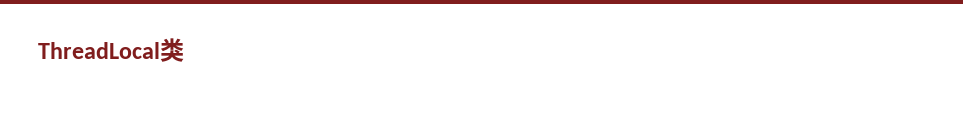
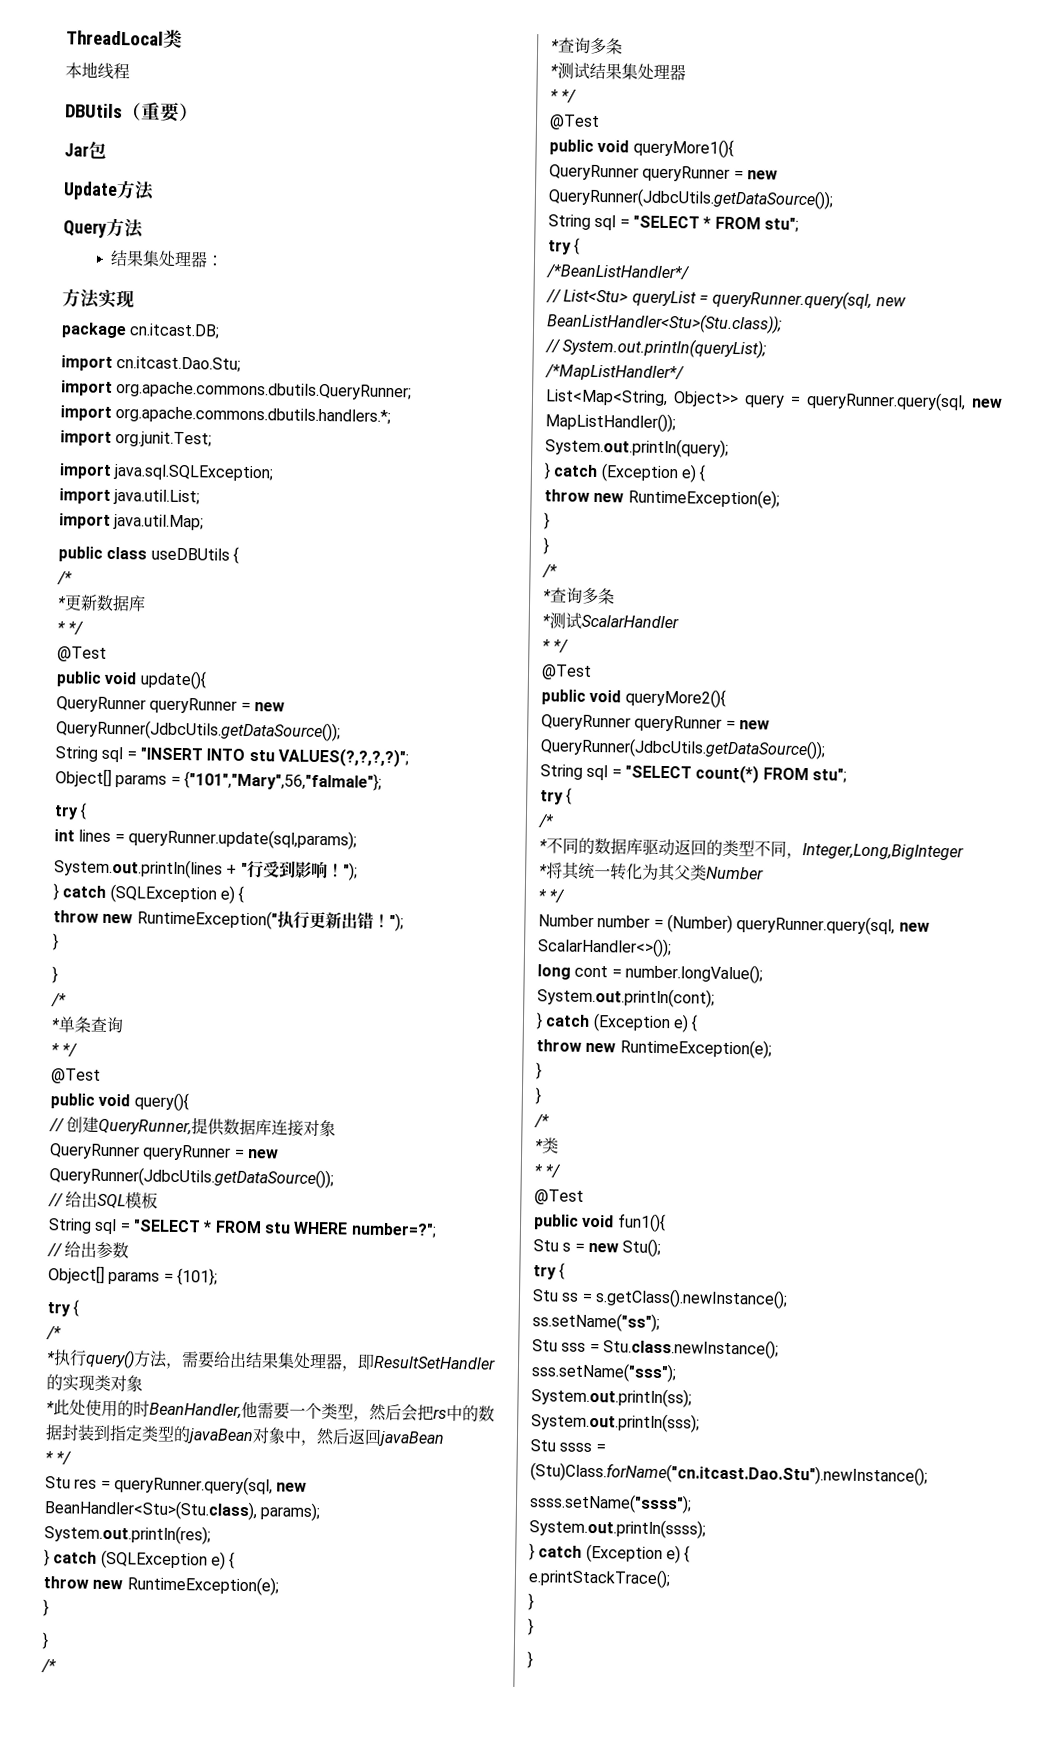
+ 本地线程
+ DBUtils（重要）
+ Jar包
+ Update方法
+ Query方法
+ 结果集处理器：
+ 方法实现
+ package cn.itcast.DB;
+ import cn.itcast.Dao.Stu;
+ import org.apache.commons.dbutils.QueryRunner;
+ import org.apache.commons.dbutils.handlers.*;
+ import org.junit.Test;
+ import java.sql.SQLException;
+ import java.util.List;
+ import java.util.Map;
+ public class useDBUtils {
+ /*
+ *更新数据库
+ * */
+ @Test
+ public void update(){
+ QueryRunner queryRunner = new QueryRunner(JdbcUtils.getDataSource());
+ String sql = "INSERT INTO stu VALUES(?,?,?,?)";
+ Object[] params = {"101","Mary",56,"falmale"};
+ try {
+ int lines = queryRunner.update(sql,params);
+ System.out.println(lines + "行受到影响！");
+ } catch (SQLException e) {
+ throw new RuntimeException("执行更新出错！");
+ }
+ }
+ /*
+ *单条查询
+ * */
+ @Test
+ public void query(){
+ // 创建QueryRunner,提供数据库连接对象
+ QueryRunner queryRunner = new QueryRunner(JdbcUtils.getDataSource());
+ // 给出SQL模板
+ String sql = "SELECT * FROM stu WHERE number=?";
+ // 给出参数
+ Object[] params = {101};
+ try {
+ /*
+ *执行query()方法，需要给出结果集处理器，即ResultSetHandler的实现类对象
+ *此处使用的时BeanHandler,他需要一个类型，然后会把rs中的数据封装到指定类型的javaBean对象中，然后返回javaBean
+ * */
+ Stu res = queryRunner.query(sql, new BeanHandler<Stu>(Stu.class), params);
+ System.out.println(res);
+ } catch (SQLException e) {
+ throw new RuntimeException(e);
+ }
+ }
+ /*
+ *查询多条
+ *测试结果集处理器
+ * */
+ @Test
+ public void queryMore1(){
+ QueryRunner queryRunner = new QueryRunner(JdbcUtils.getDataSource());
+ String sql = "SELECT * FROM stu";
+ try {
+ /*BeanListHandler*/
+ // List<Stu> queryList = queryRunner.query(sql, new BeanListHandler<Stu>(Stu.class));
+ // System.out.println(queryList);
+ /*MapListHandler*/
+ List<Map<String, Object>> query = queryRunner.query(sql, new MapListHandler());
+ System.out.println(query);
+ } catch (Exception e) {
+ throw new RuntimeException(e);
+ }
+ }
+ /*
+ *查询多条
+ *测试ScalarHandler
+ * */
+ @Test
+ public void queryMore2(){
+ QueryRunner queryRunner = new QueryRunner(JdbcUtils.getDataSource());
+ String sql = "SELECT count(*) FROM stu";
+ try {
+ /*
+ *不同的数据库驱动返回的类型不同，Integer,Long,BigInteger
+ *将其统一转化为其父类Number
+ * */
+ Number number = (Number) queryRunner.query(sql, new ScalarHandler<>());
+ long cont = number.longValue();
+ System.out.println(cont);
+ } catch (Exception e) {
+ throw new RuntimeException(e);
+ }
+ }
+ /*
+ *类
+ * */
+ @Test
+ public void fun1(){
+ Stu s = new Stu();
+ try {
+ Stu ss = s.getClass().newInstance();
+ ss.setName("ss");
+ Stu sss = Stu.class.newInstance();
+ sss.setName("sss");
+ System.out.println(ss);
+ System.out.println(sss);
+ Stu ssss = (Stu)Class.forName("cn.itcast.Dao.Stu").newInstance();
+ ssss.setName("ssss");
+ System.out.println(ssss);
+ } catch (Exception e) {
+ e.printStackTrace();
+ }
+ }
+ }

